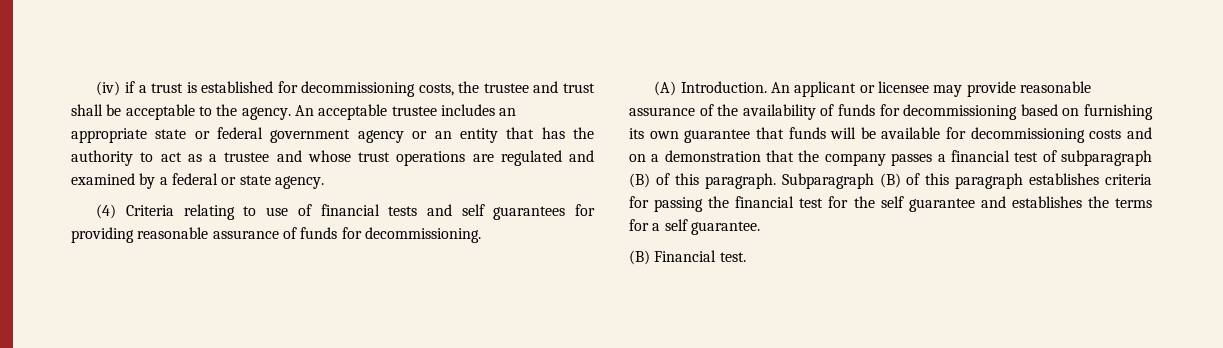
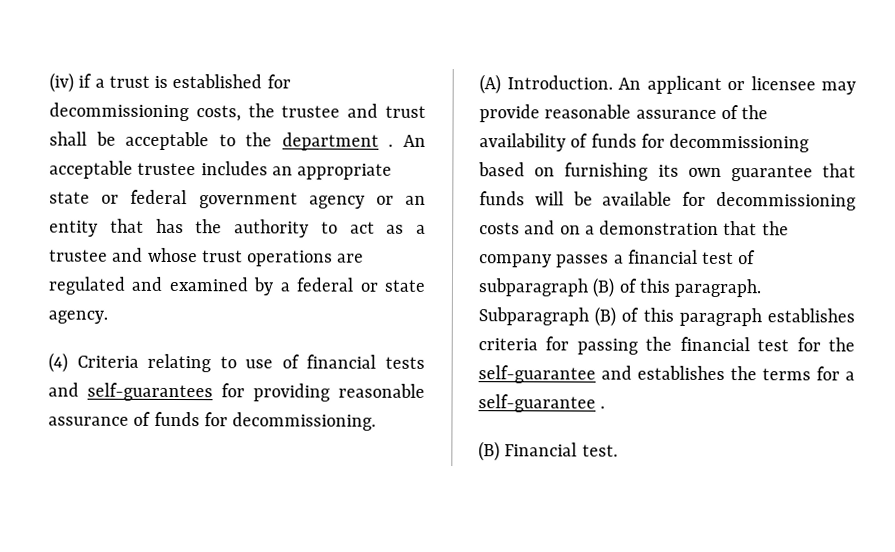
- (iv) if a trust is established for decommissioning costs, the trustee and trust shall be acceptable to the agency.
+ (iv) if a trust is established for decommissioning costs, the trustee and trust shall be acceptable to the department .
- (4) Criteria relating to use of financial tests and self guarantees for providing reasonable assurance of funds for decommissioning.
+ (4) Criteria relating to use of financial tests and self-guarantees for providing reasonable assurance of funds for decommissioning.
- Subparagraph (B) of this paragraph establishes criteria for passing the financial test for the self guarantee and establishes the terms for a self guarantee.
+ Subparagraph (B) of this paragraph establishes criteria for passing the financial test for the self-guarantee and establishes the terms for a self-guarantee .

